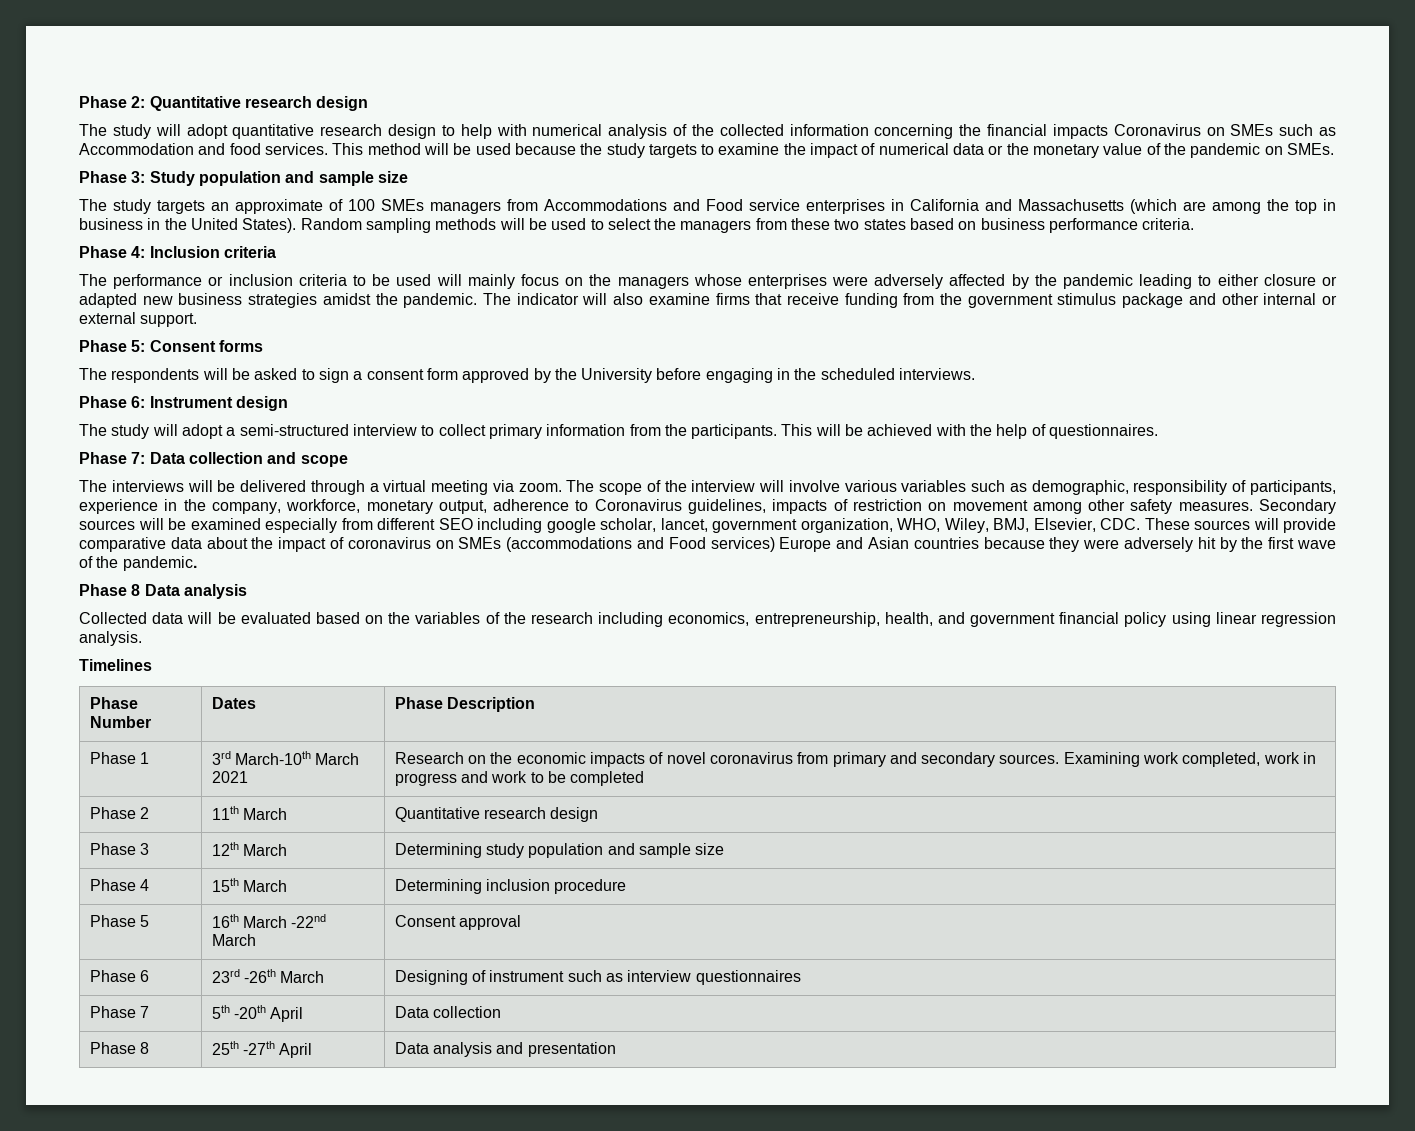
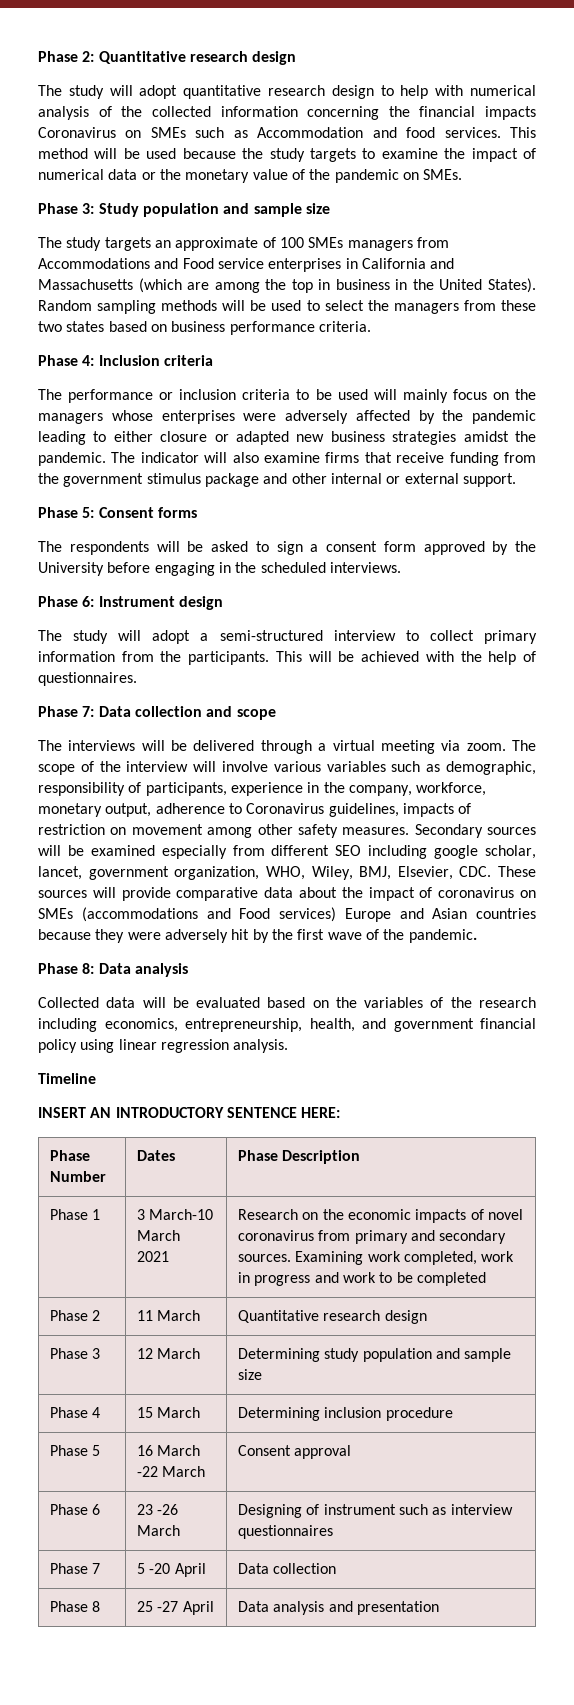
- Phase 8 Data analysis
+ Phase 8: Data analysis
- Timelines
+ Timeline
+ INSERT AN INTRODUCTORY SENTENCE HERE:
- Phase 1 | 3rd March-10th March 2021 | Research on the economic impacts of novel coronavirus from primary and secondary sources. Examining work completed, work in progress and work to be completed
+ Phase 1 | 3 March-10 March 2021 | Research on the economic impacts of novel coronavirus from primary and secondary sources. Examining work completed, work in progress and work to be completed
- Phase 2 | 11th March | Quantitative research design
+ Phase 2 | 11 March | Quantitative research design
- Phase 3 | 12th March | Determining study population and sample size
+ Phase 3 | 12 March | Determining study population and sample size
- Phase 4 | 15th March | Determining inclusion procedure
+ Phase 4 | 15 March | Determining inclusion procedure
- Phase 5 | 16th March -22nd March | Consent approval
+ Phase 5 | 16 March -22 March | Consent approval
- Phase 6 | 23rd -26th March | Designing of instrument such as interview questionnaires
+ Phase 6 | 23 -26 March | Designing of instrument such as interview questionnaires
- Phase 7 | 5th -20th April | Data collection
+ Phase 7 | 5 -20 April | Data collection
- Phase 8 | 25th -27th April | Data analysis and presentation
+ Phase 8 | 25 -27 April | Data analysis and presentation

